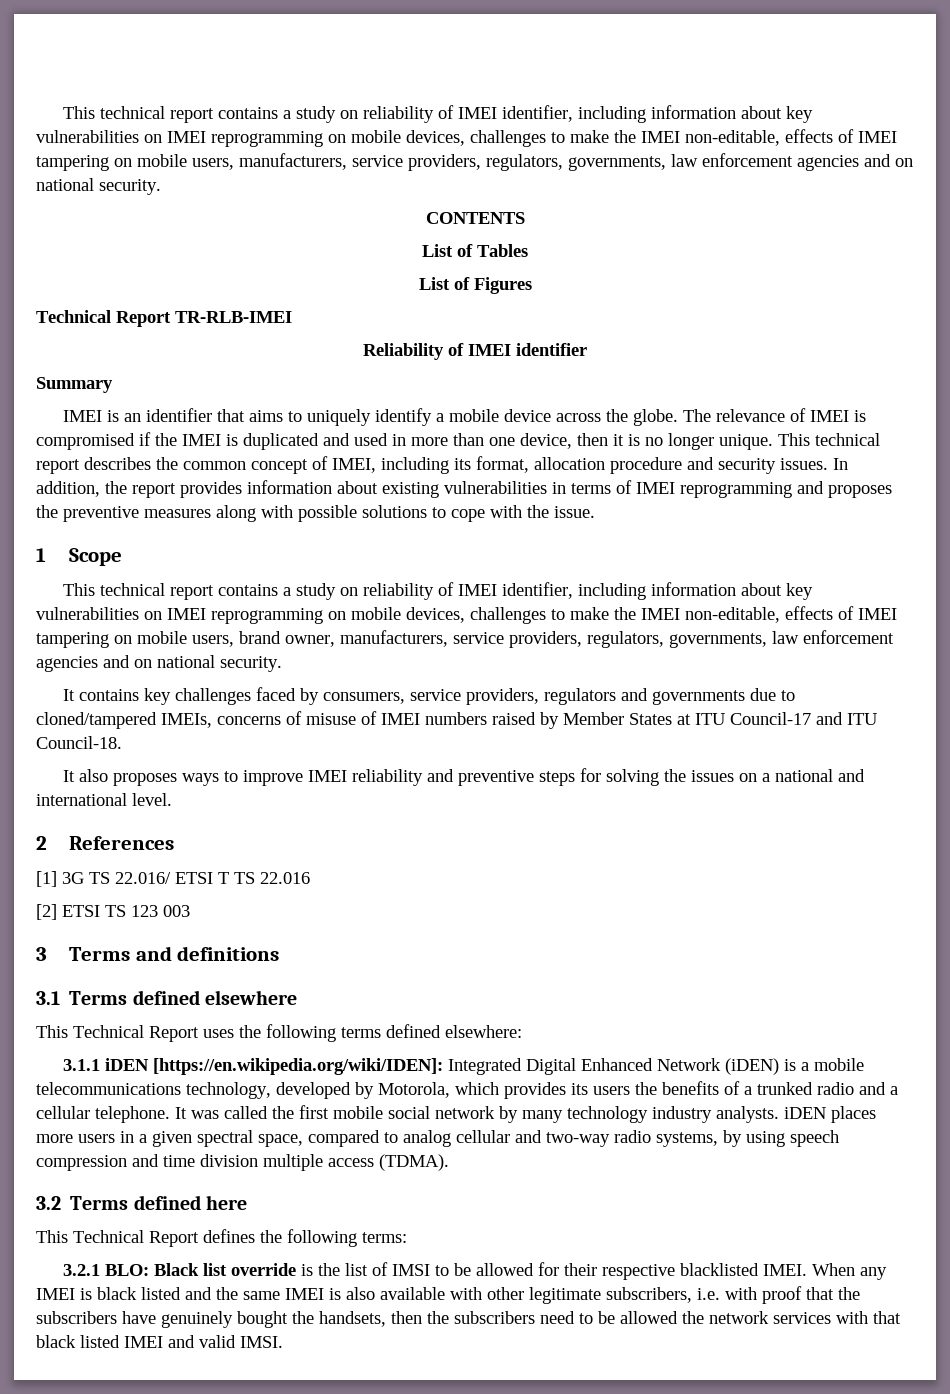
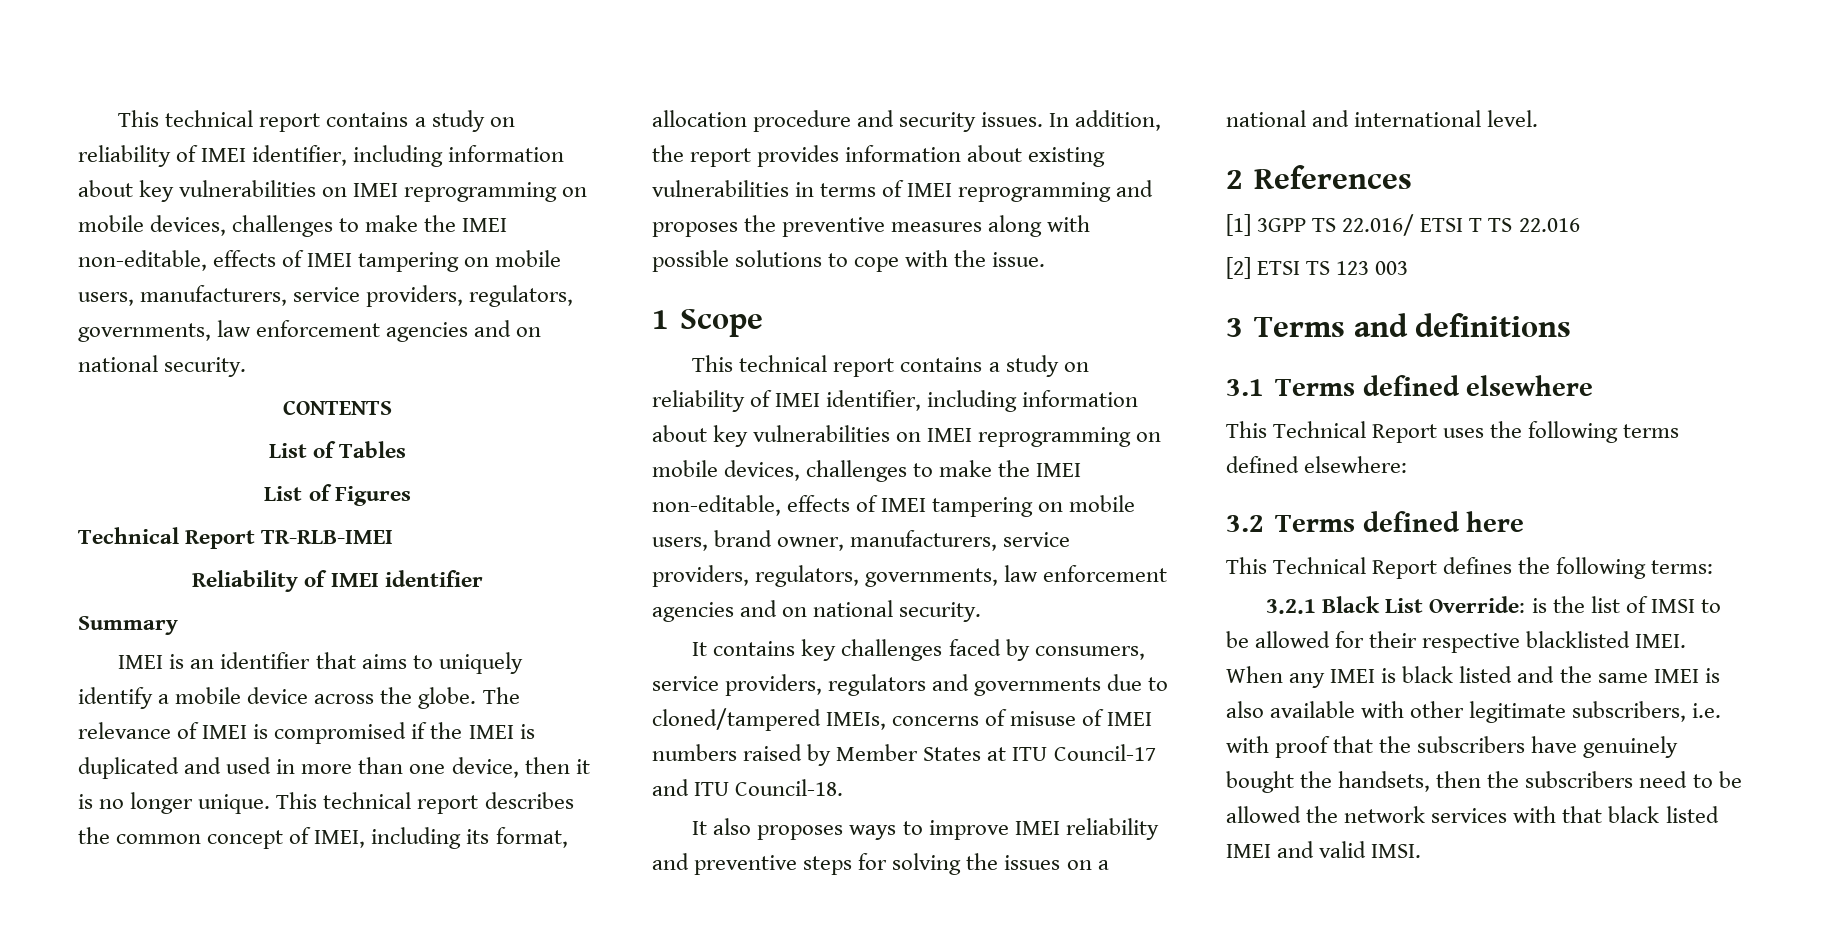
- [1] 3G TS 22.016/ ETSI T TS 22.016
+ [1] 3GPP TS 22.016/ ETSI T TS 22.016
- 3.1.1 iDEN [https://en.wikipedia.org/wiki/IDEN]: Integrated Digital Enhanced Network (iDEN) is a mobile telecommunications technology, developed by Motorola, which provides its users the benefits of a trunked radio and a cellular telephone. It was called the first mobile social network by many technology industry analysts. iDEN places more users in a given spectral space, compared to analog cellular and two-way radio systems, by using speech compression and time division multiple access (TDMA).
- 3.2.1 BLO: Black list override is the list of IMSI to be allowed for their respective blacklisted IMEI.
+ 3.2.1 Black List Override: is the list of IMSI to be allowed for their respective blacklisted IMEI.

